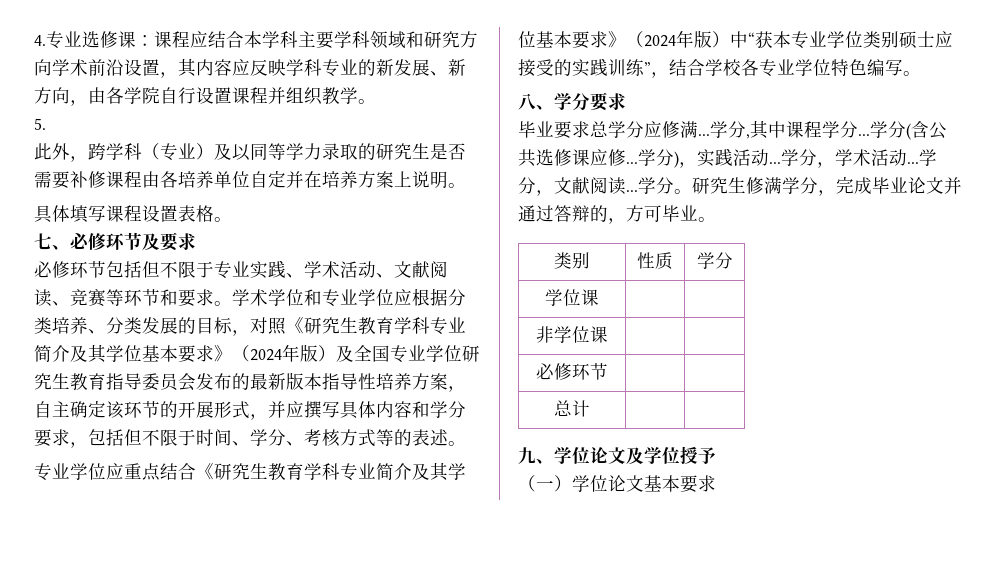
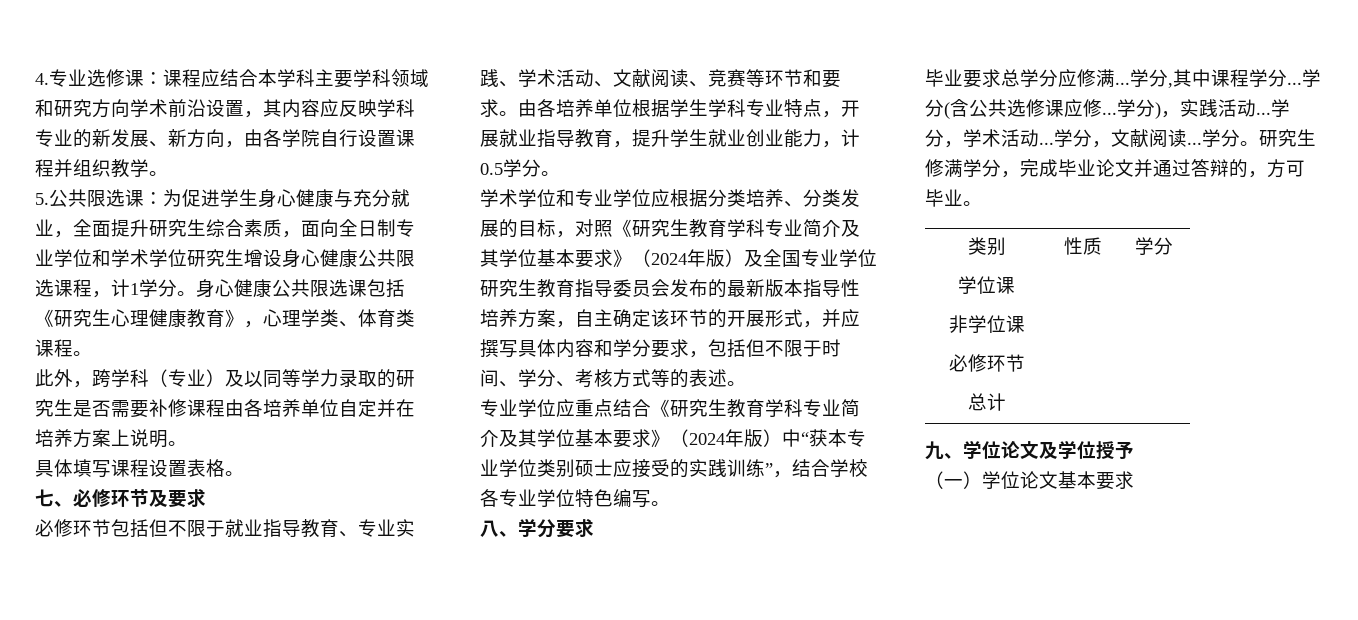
- 5.
+ 5.公共限选课：为促进学生身心健康与充分就业，全面提升研究生综合素质，面向全日制专业学位和学术学位研究生增设身心健康公共限选课程，计1学分。身心健康公共限选课包括《研究生心理健康教育》，心理学类、体育类课程。
- 必修环节包括但不限于专业实践、学术活动、文献阅读、竞赛等环节和要求。学术学位和专业学位应根据分类培养、分类发展的目标，对照《研究生教育学科专业简介及其学位基本要求》（2024年版）及全国专业学位研究生教育指导委员会发布的最新版本指导性培养方案，自主确定该环节的开展形式，并应撰写具体内容和学分要求，包括但不限于时间、学分、考核方式等的表述。
+ 必修环节包括但不限于就业指导教育、专业实践、学术活动、文献阅读、竞赛等环节和要求。由各培养单位根据学生学科专业特点，开展就业指导教育，提升学生就业创业能力，计0.5学分。
+ 学术学位和专业学位应根据分类培养、分类发展的目标，对照《研究生教育学科专业简介及其学位基本要求》（2024年版）及全国专业学位研究生教育指导委员会发布的最新版本指导性培养方案，自主确定该环节的开展形式，并应撰写具体内容和学分要求，包括但不限于时间、学分、考核方式等的表述。

